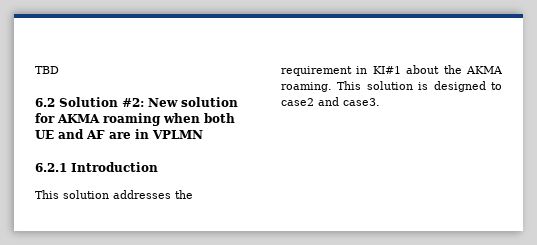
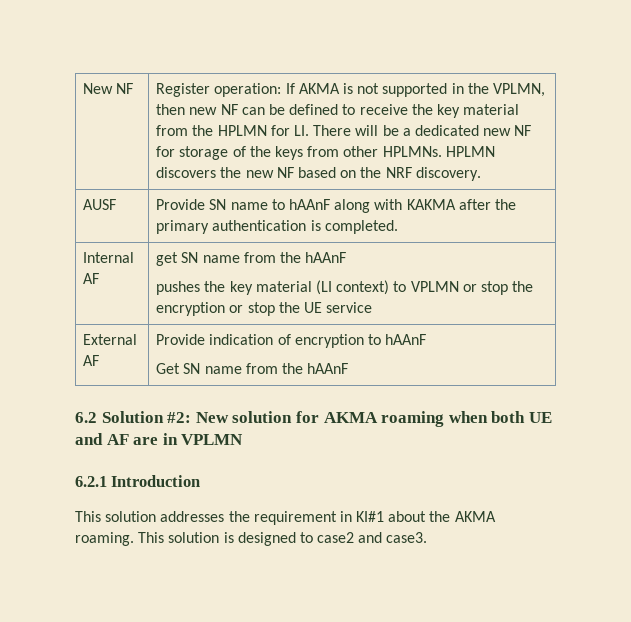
- TBD
+ New NF | Register operation: If AKMA is not supported in the VPLMN, then new NF can be defined to receive the key material from the HPLMN for LI. There will be a dedicated new NF for storage of the keys from other HPLMNs. HPLMN discovers the new NF based on the NRF discovery.
+ AUSF | Provide SN name to hAAnF along with KAKMA after the primary authentication is completed.
+ Internal AF | get SN name from the hAAnF
+ pushes the key material (LI context) to VPLMN or stop the encryption or stop the UE service
+ External AF | Provide indication of encryption to hAAnF
+ Get SN name from the hAAnF

